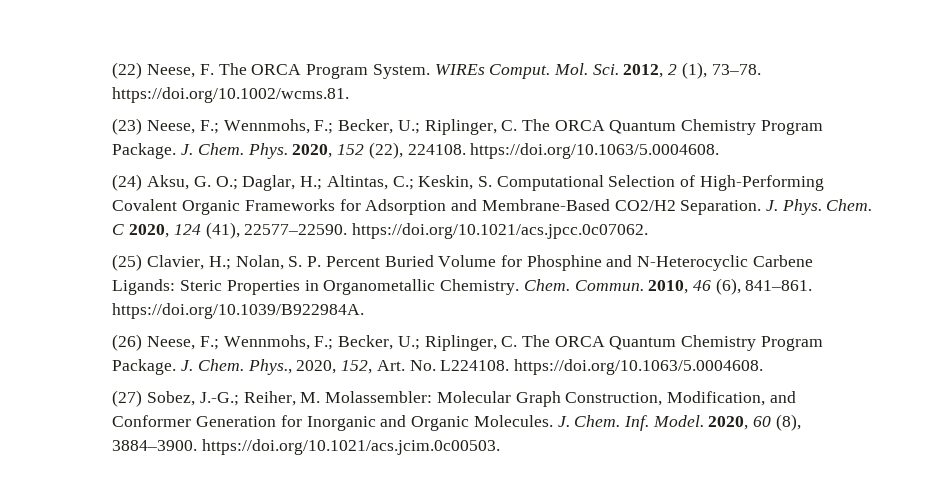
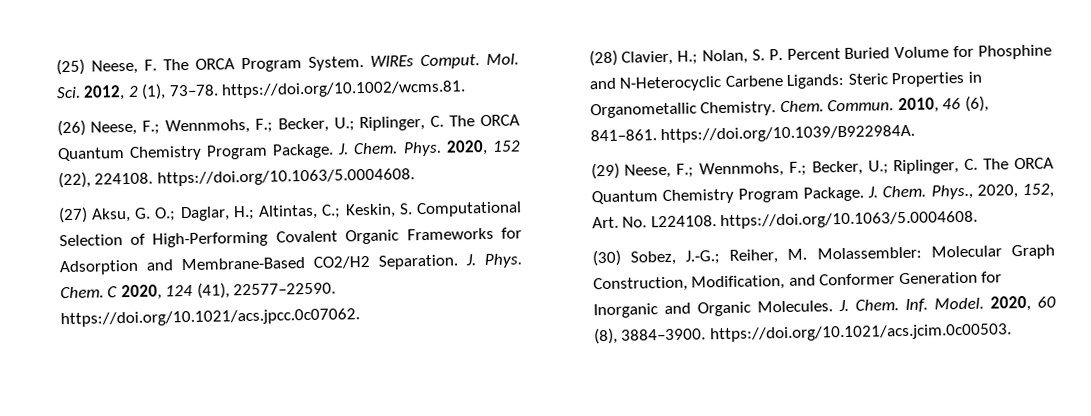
- (22) Neese, F. The ORCA Program System.
+ (25) Neese, F. The ORCA Program System.
- (23) Neese, F.; Wennmohs, F.; Becker, U.; Riplinger, C. The ORCA Quantum Chemistry Program Package.
+ (26) Neese, F.; Wennmohs, F.; Becker, U.; Riplinger, C. The ORCA Quantum Chemistry Program Package.
- (24) Aksu, G. O.; Daglar, H.; Altintas, C.; Keskin, S. Computational Selection of High-Performing Covalent Organic Frameworks for Adsorption and Membrane-Based CO2/H2 Separation.
+ (27) Aksu, G. O.; Daglar, H.; Altintas, C.; Keskin, S. Computational Selection of High-Performing Covalent Organic Frameworks for Adsorption and Membrane-Based CO2/H2 Separation.
- (25) Clavier, H.; Nolan, S. P. Percent Buried Volume for Phosphine and N-Heterocyclic Carbene Ligands: Steric Properties in Organometallic Chemistry.
+ (28) Clavier, H.; Nolan, S. P. Percent Buried Volume for Phosphine and N-Heterocyclic Carbene Ligands: Steric Properties in Organometallic Chemistry.
- (26) Neese, F.; Wennmohs, F.; Becker, U.; Riplinger, C. The ORCA Quantum Chemistry Program Package.
+ (29) Neese, F.; Wennmohs, F.; Becker, U.; Riplinger, C. The ORCA Quantum Chemistry Program Package.
- (27) Sobez, J.-G.; Reiher, M. Molassembler: Molecular Graph Construction, Modification, and Conformer Generation for Inorganic and Organic Molecules.
+ (30) Sobez, J.-G.; Reiher, M. Molassembler: Molecular Graph Construction, Modification, and Conformer Generation for Inorganic and Organic Molecules.

